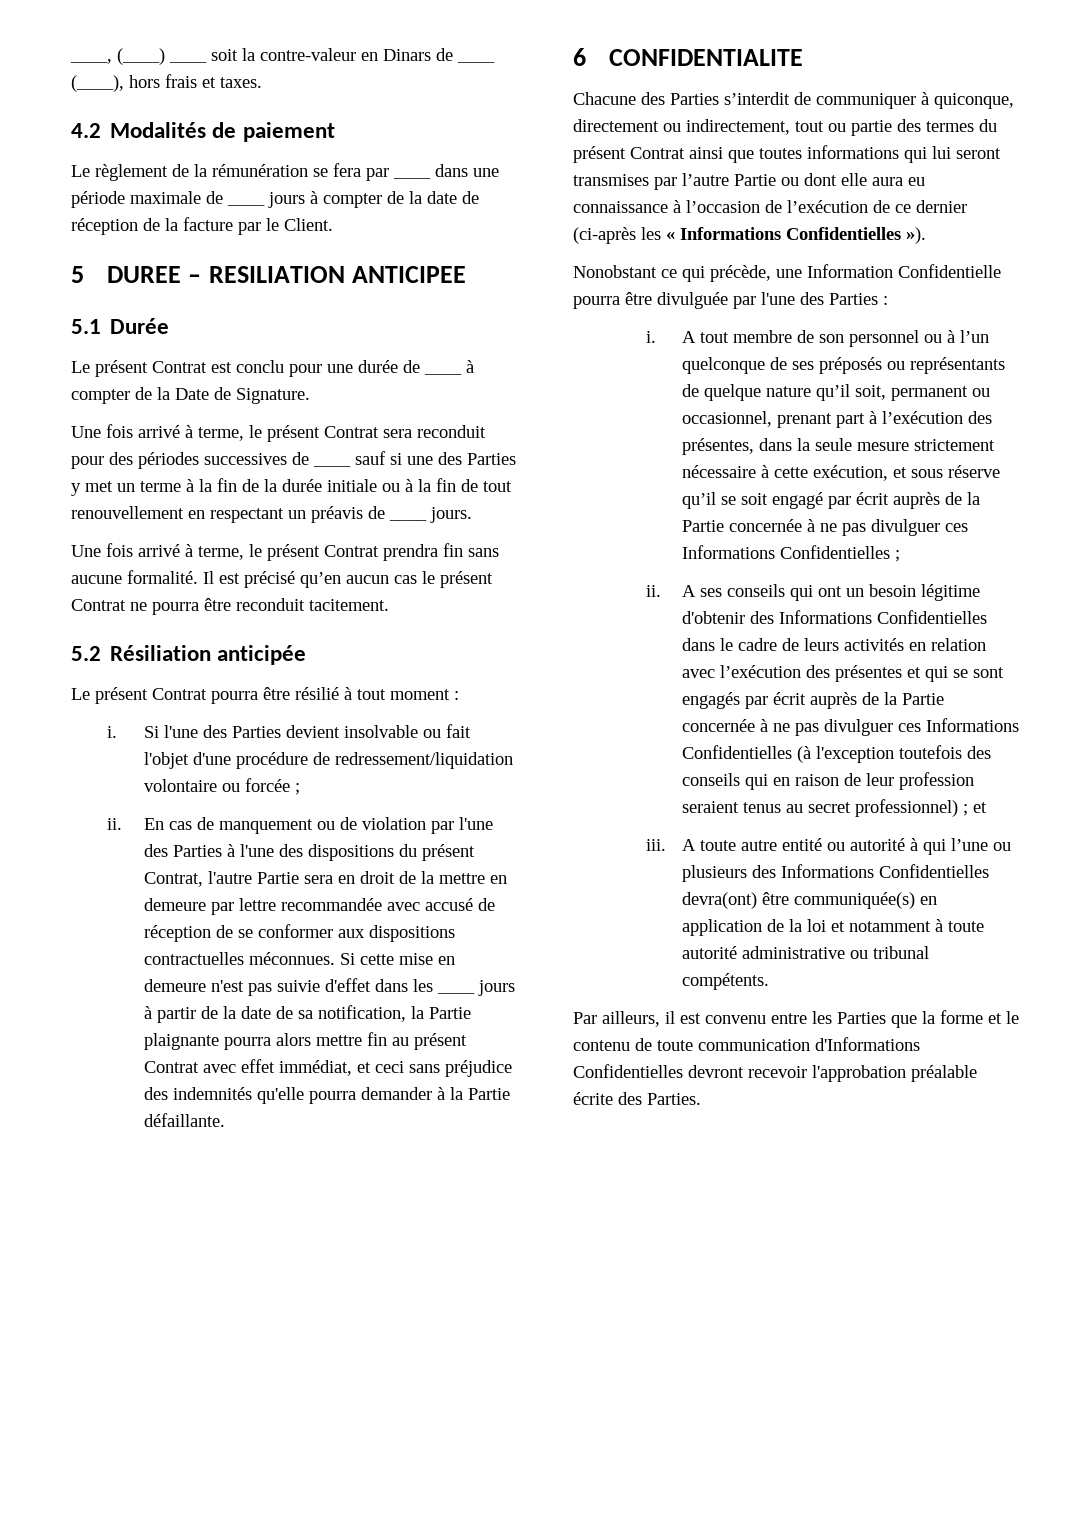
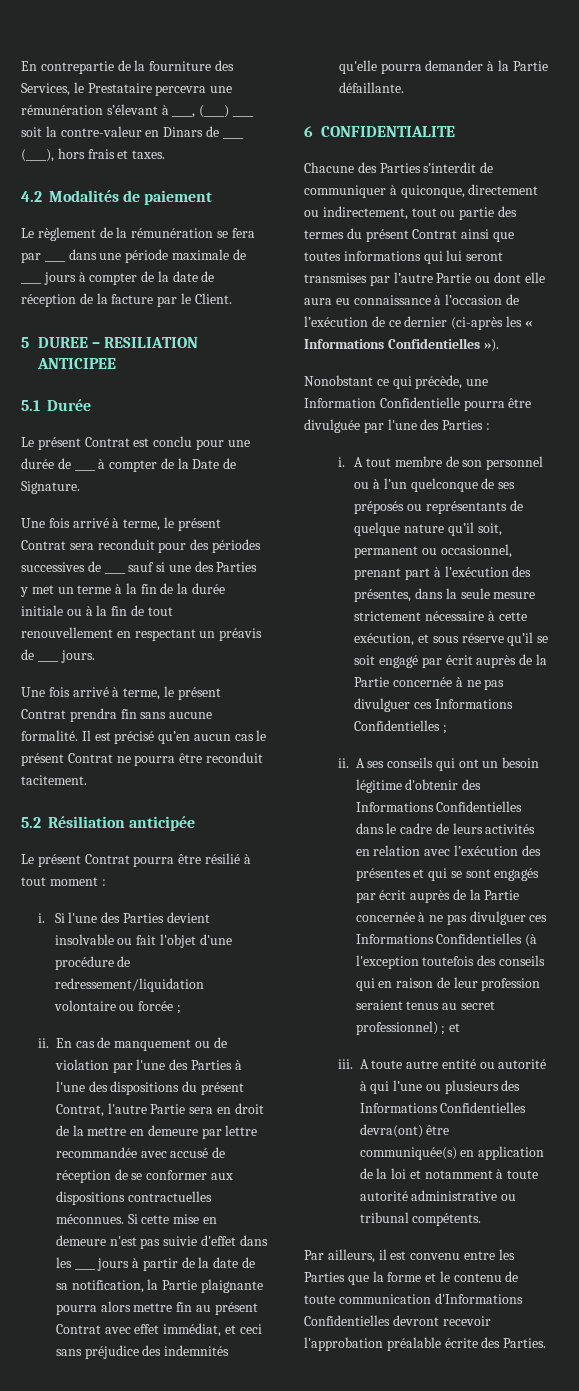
- ____, (____) ____ soit la contre-valeur en Dinars de ____ (____), hors frais et taxes.
+ En contrepartie de la fourniture des Services, le Prestataire percevra une rémunération s’élevant à ____, (____) ____ soit la contre-valeur en Dinars de ____ (____), hors frais et taxes.

